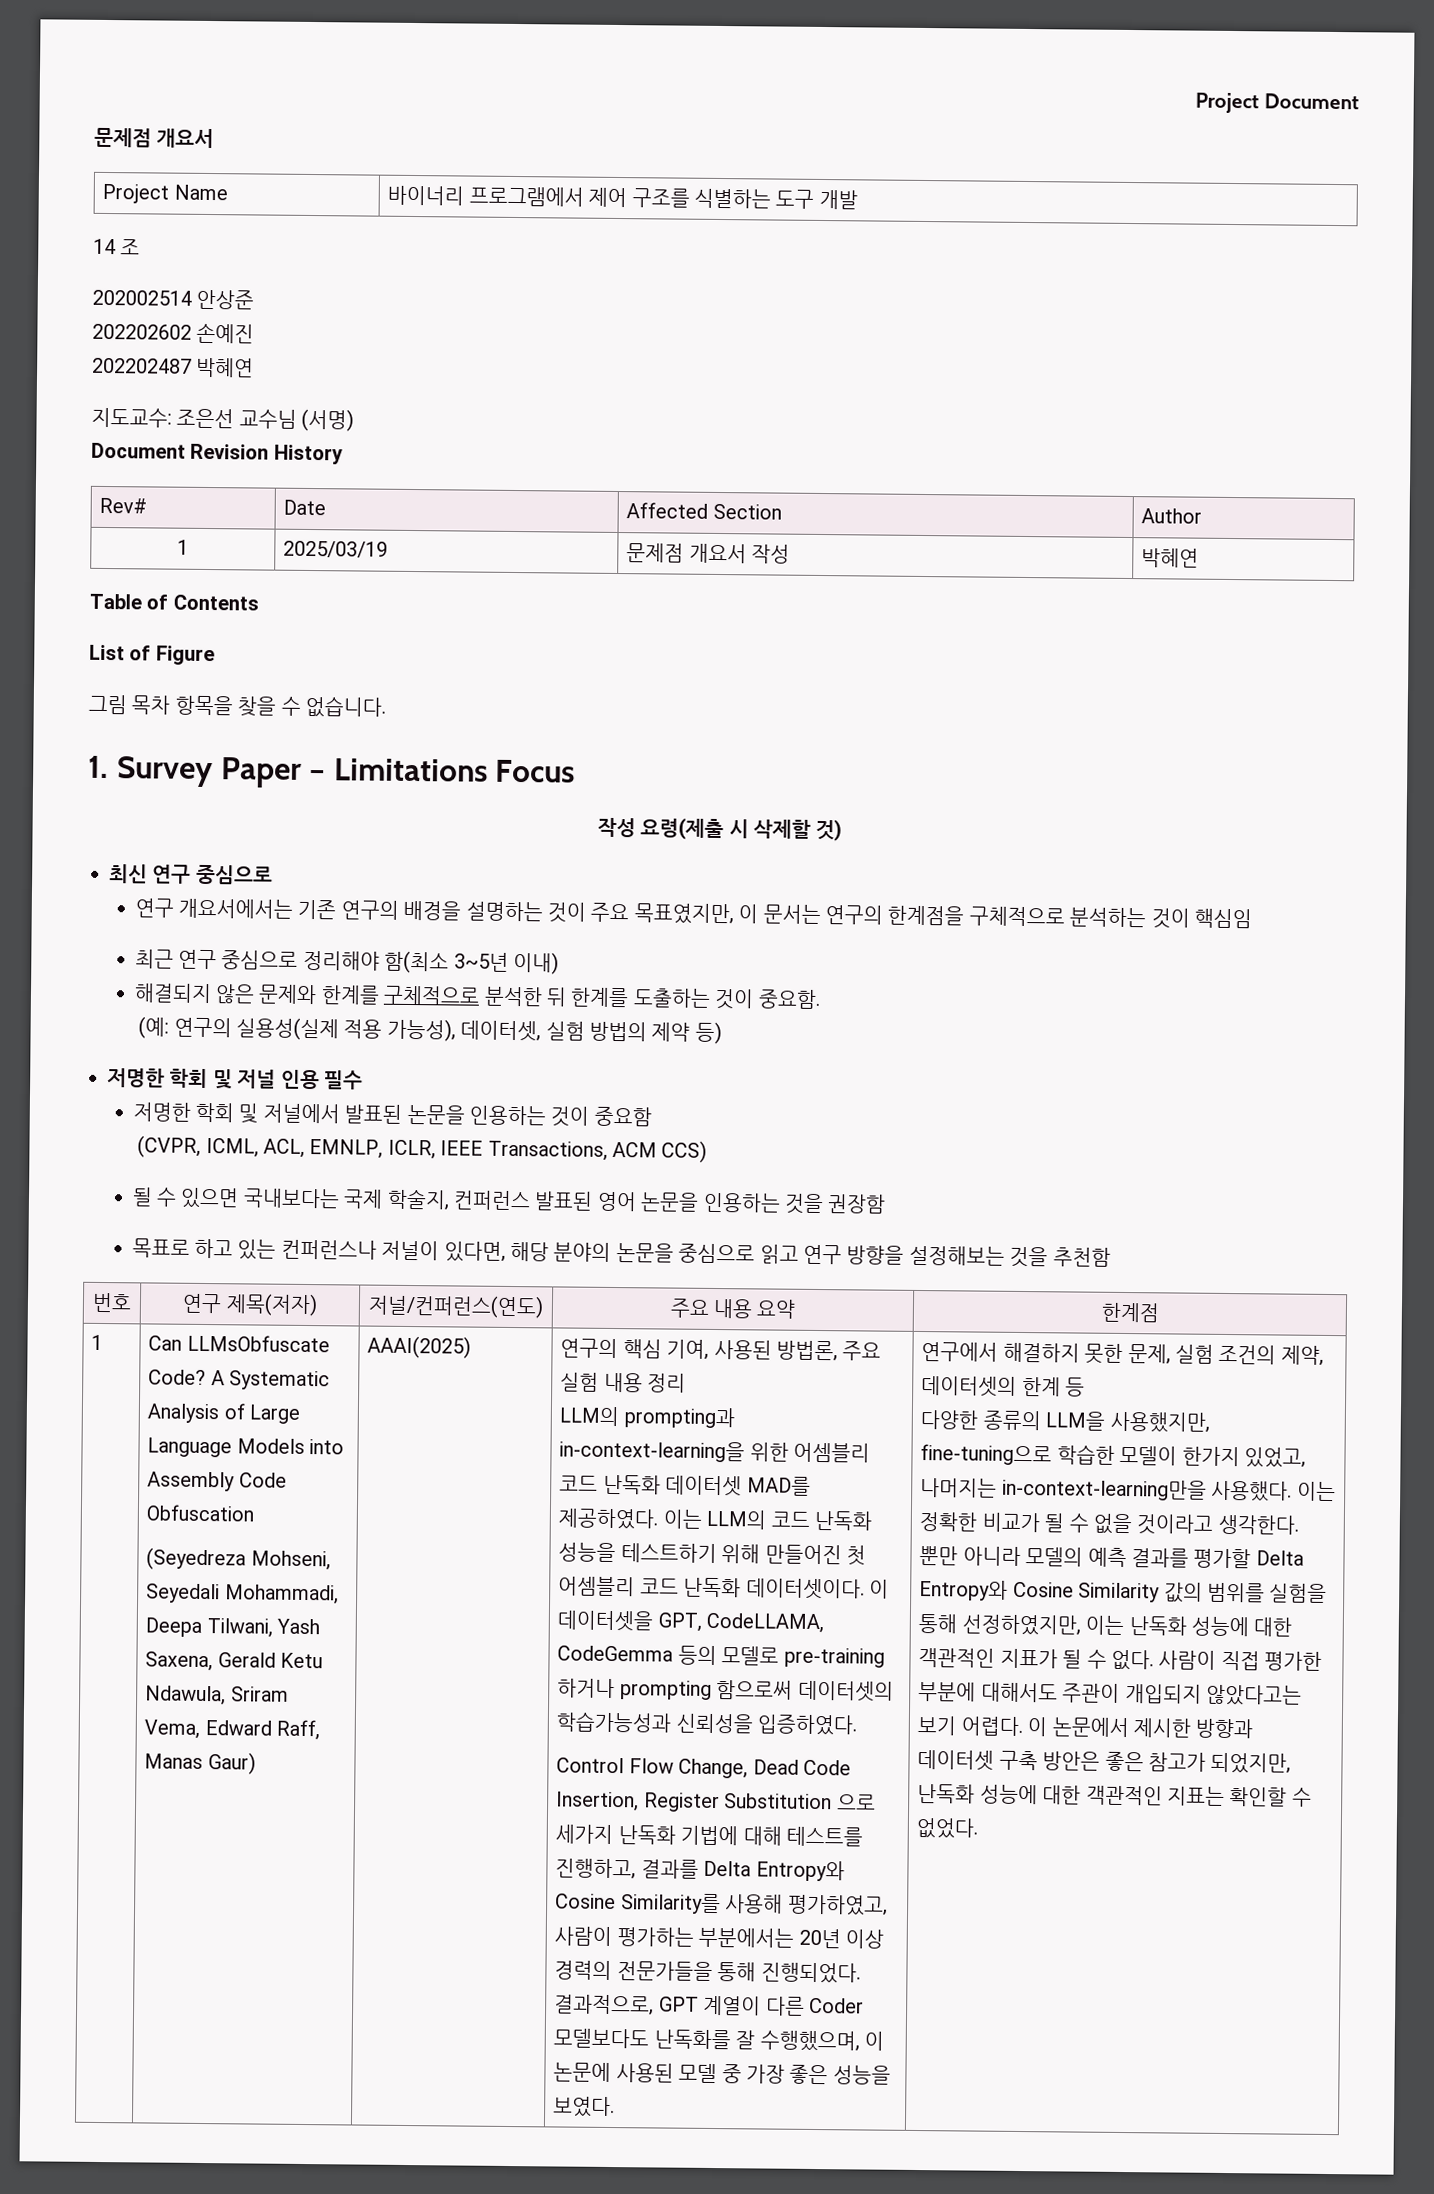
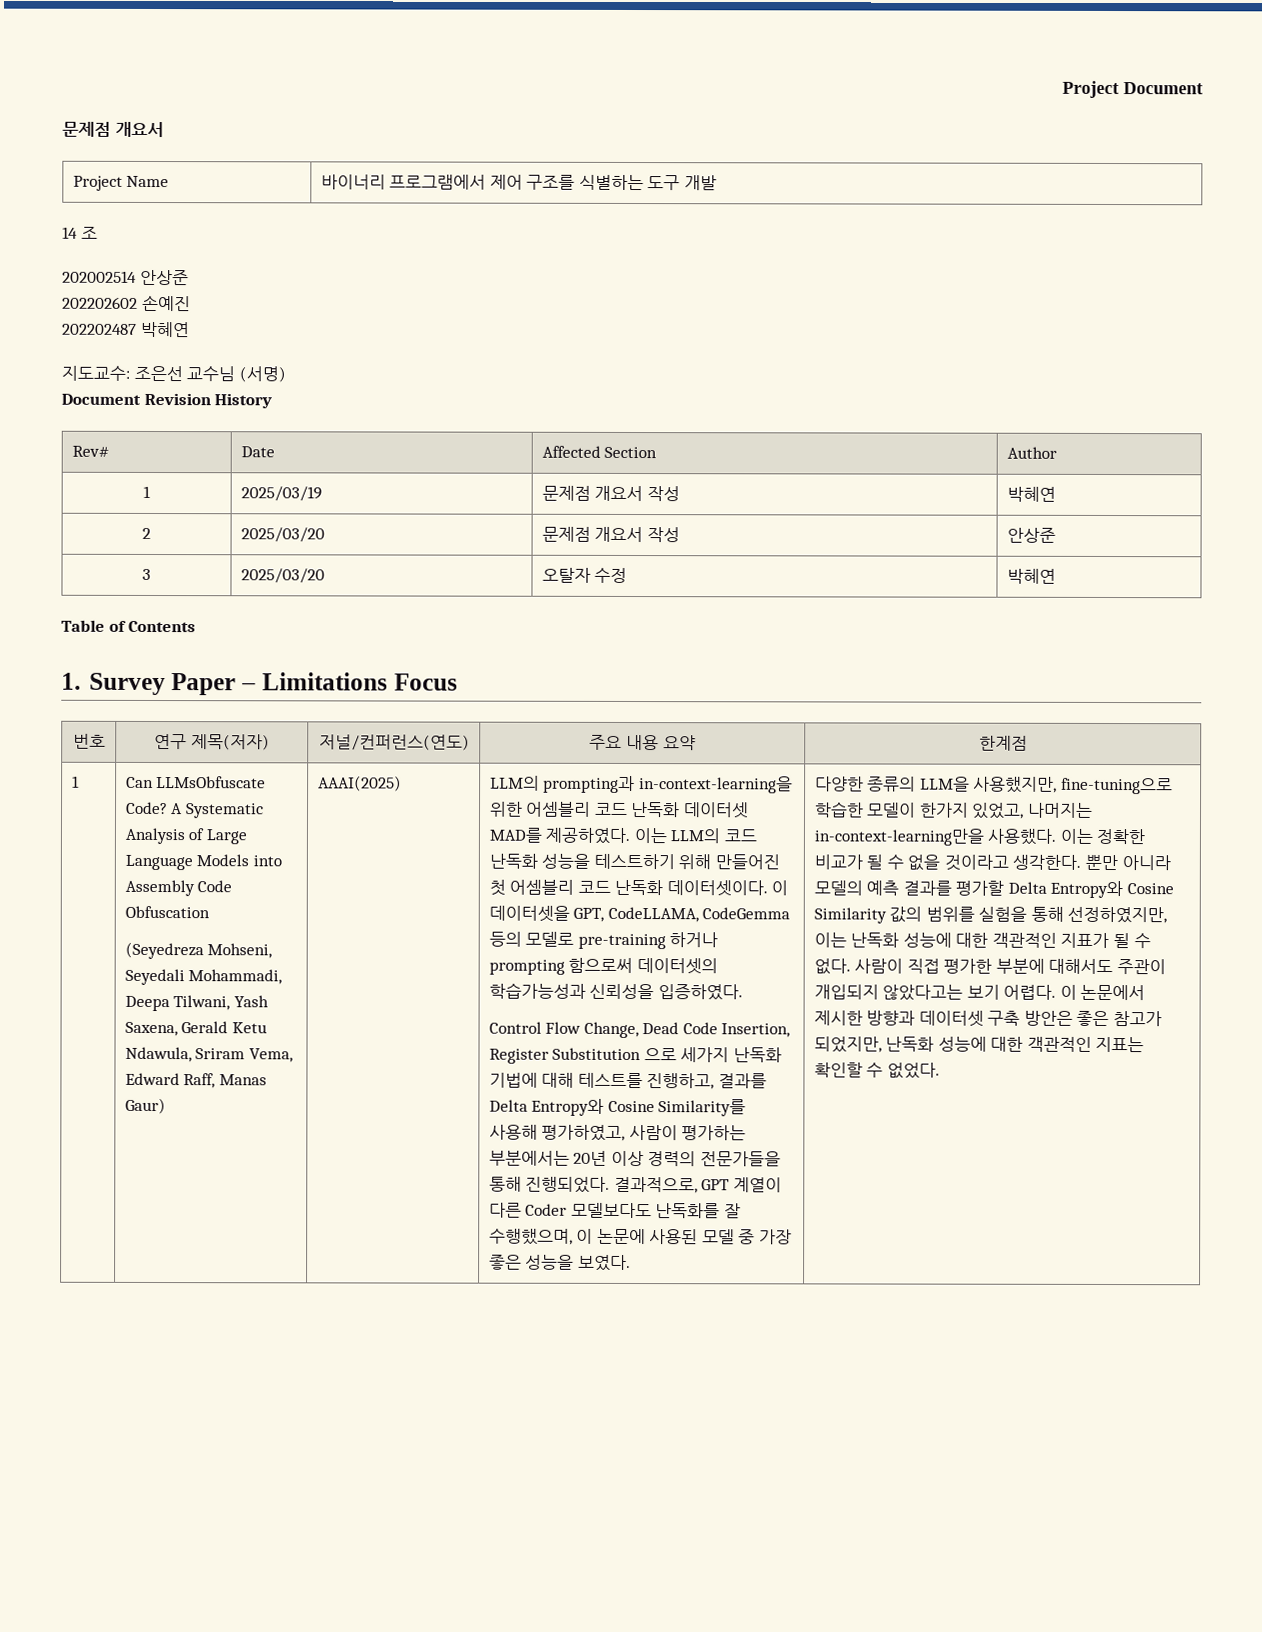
+ 2 | 2025/03/20 | 문제점 개요서 작성 | 안상준
+ 3 | 2025/03/20 | 오탈자 수정 | 박혜연
  Table of Contents
- List of Figure
- 그림 목차 항목을 찾을 수 없습니다.
- 작성 요령(제출 시 삭제할 것)
- 최신 연구 중심으로
- 연구 개요서에서는 기존 연구의 배경을 설명하는 것이 주요 목표였지만, 이 문서는 연구의 한계점을 구체적으로 분석하는 것이 핵심임
- 최근 연구 중심으로 정리해야 함(최소 3~5년 이내)
- 해결되지 않은 문제와 한계를 구체적으로 분석한 뒤 한계를 도출하는 것이 중요함.
- (예: 연구의 실용성(실제 적용 가능성), 데이터셋, 실험 방법의 제약 등)
- 저명한 학회 및 저널 인용 필수
- 저명한 학회 및 저널에서 발표된 논문을 인용하는 것이 중요함
- (CVPR, ICML, ACL, EMNLP, ICLR, IEEE Transactions, ACM CCS)
- 될 수 있으면 국내보다는 국제 학술지, 컨퍼런스 발표된 영어 논문을 인용하는 것을 권장함
- 목표로 하고 있는 컨퍼런스나 저널이 있다면, 해당 분야의 논문을 중심으로 읽고 연구 방향을 설정해보는 것을 추천함
- 연구의 핵심 기여, 사용된 방법론, 주요 실험 내용 정리
- 연구에서 해결하지 못한 문제, 실험 조건의 제약, 데이터셋의 한계 등

